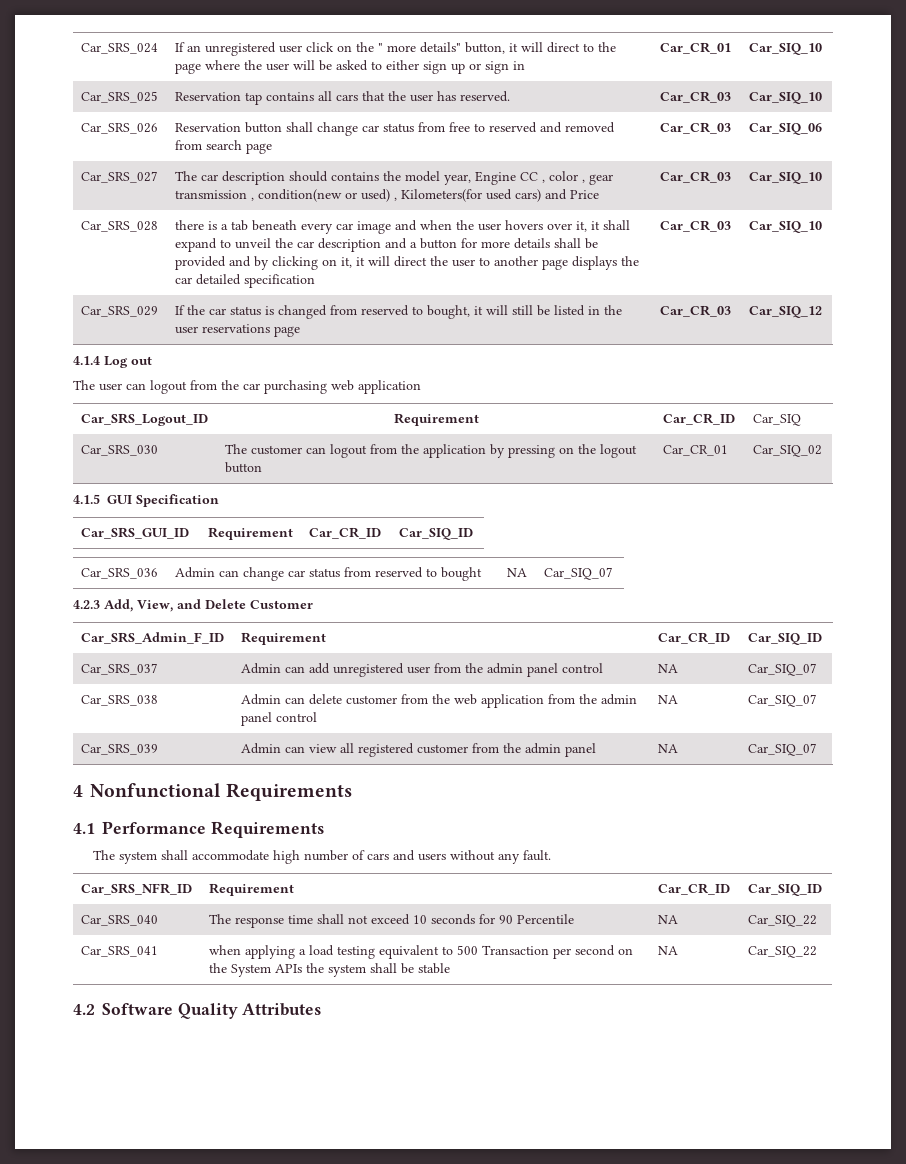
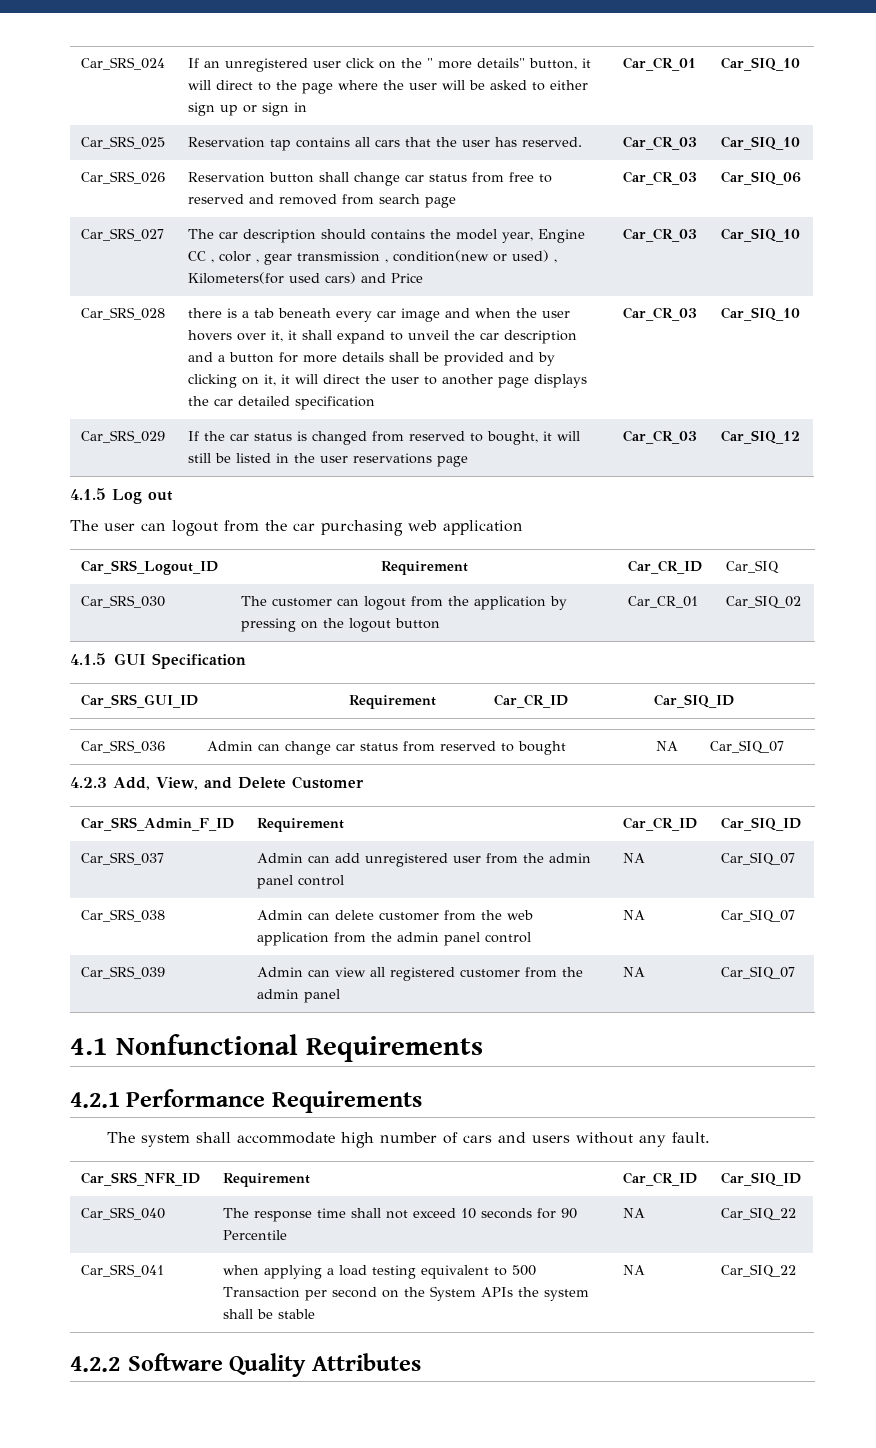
- 4.1.4 Log out
+ 4.1.5 Log out
- 4 Nonfunctional Requirements
+ 4.1 Nonfunctional Requirements
- 4.1 Performance Requirements
+ 4.2.1 Performance Requirements
- 4.2 Software Quality Attributes
+ 4.2.2 Software Quality Attributes

